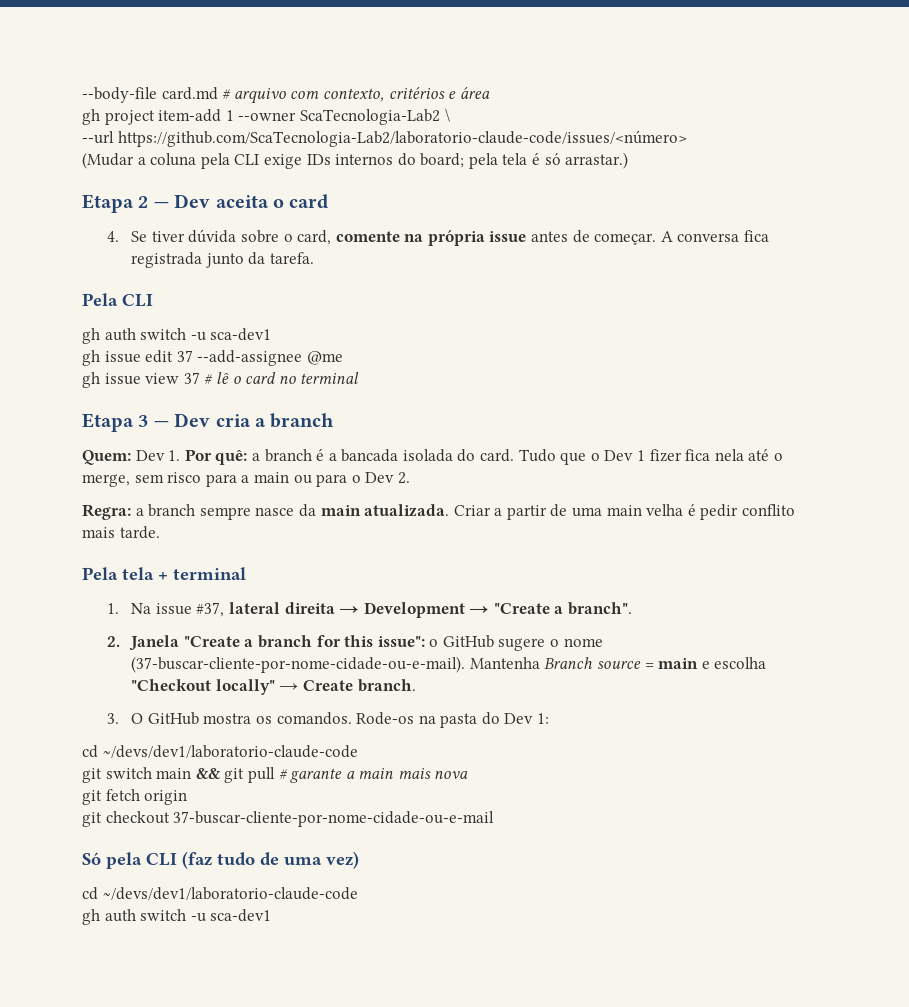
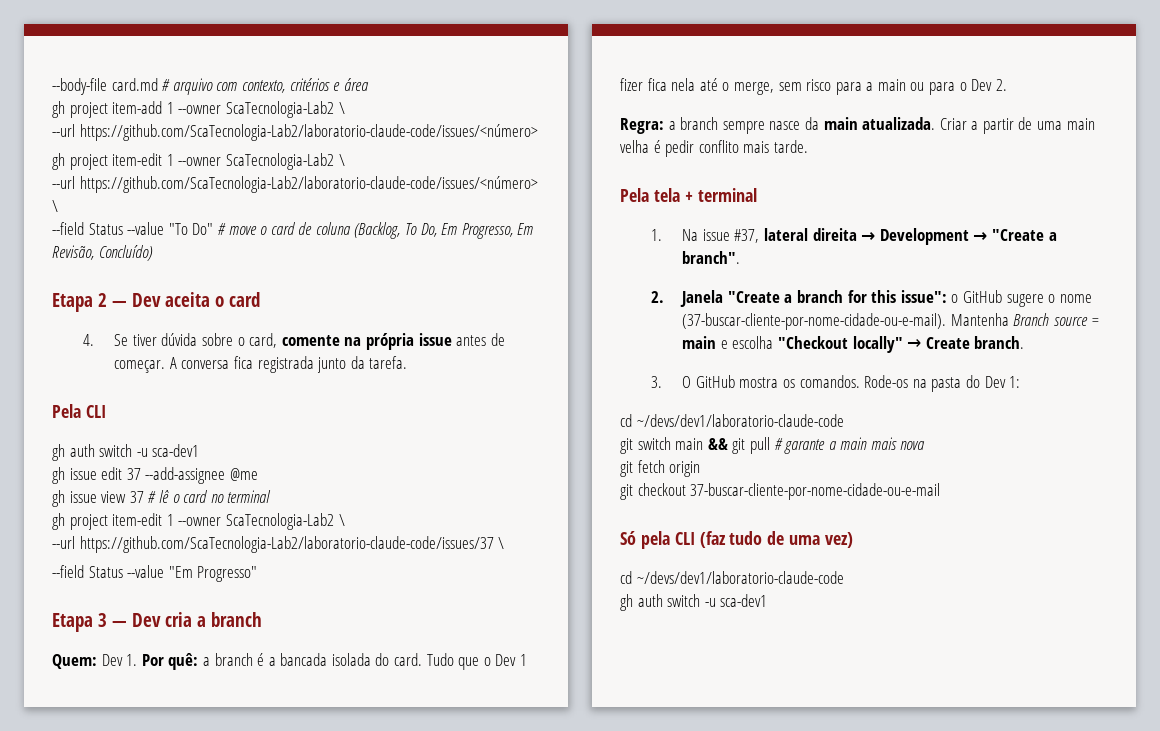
  gh project item-add 1 --owner ScaTecnologia-Lab2 \
  --url https://github.com/ScaTecnologia-Lab2/laboratorio-claude-code/issues/<número>
- (Mudar a coluna pela CLI exige IDs internos do board; pela tela é só arrastar.)
+ gh project item-edit 1 --owner ScaTecnologia-Lab2 \
+ --url https://github.com/ScaTecnologia-Lab2/laboratorio-claude-code/issues/<número> \
+ --field Status --value "To Do" # move o card de coluna (Backlog, To Do, Em Progresso, Em Revisão, Concluído)
  gh issue view 37 # lê o card no terminal
+ gh project item-edit 1 --owner ScaTecnologia-Lab2 \
+ --url https://github.com/ScaTecnologia-Lab2/laboratorio-claude-code/issues/37 \
+ --field Status --value "Em Progresso"

